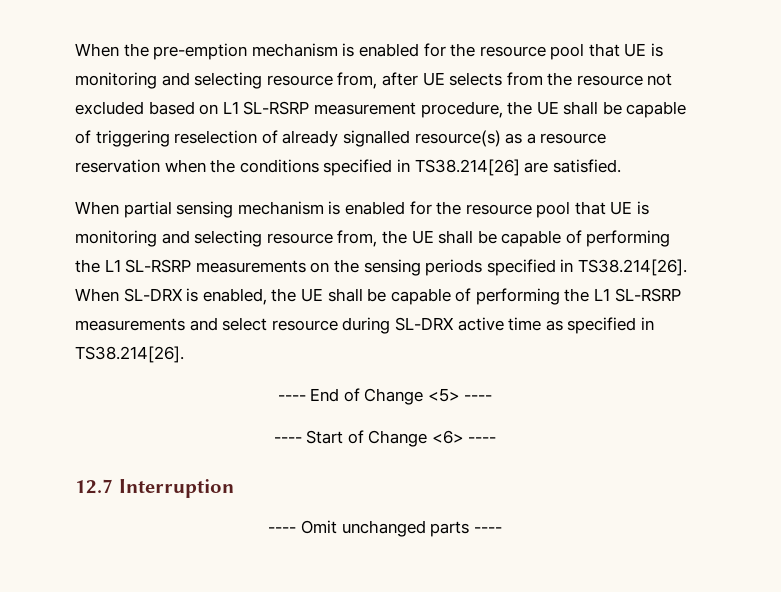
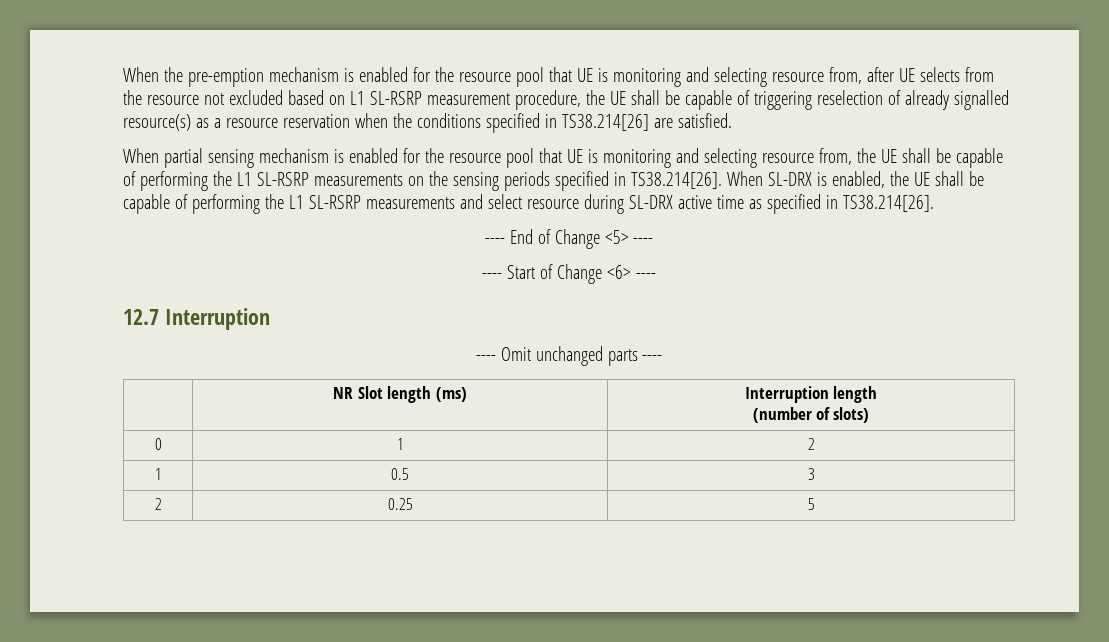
+ | NR Slot length (ms) | Interruption length
+ (number of slots)
+ 0 | 1 | 2
+ 1 | 0.5 | 3
+ 2 | 0.25 | 5

